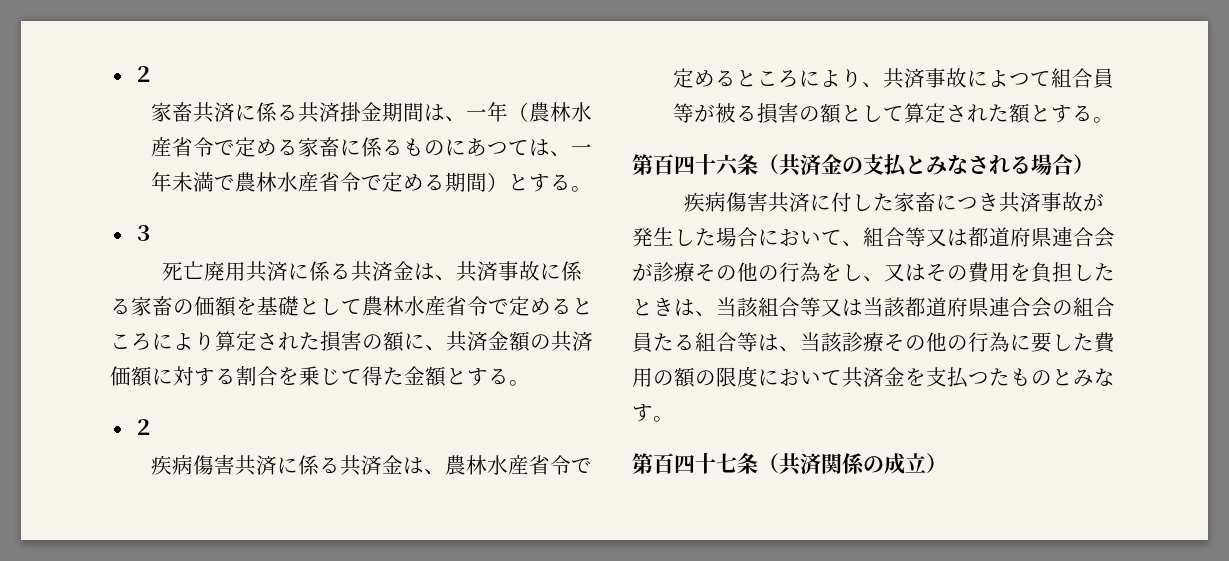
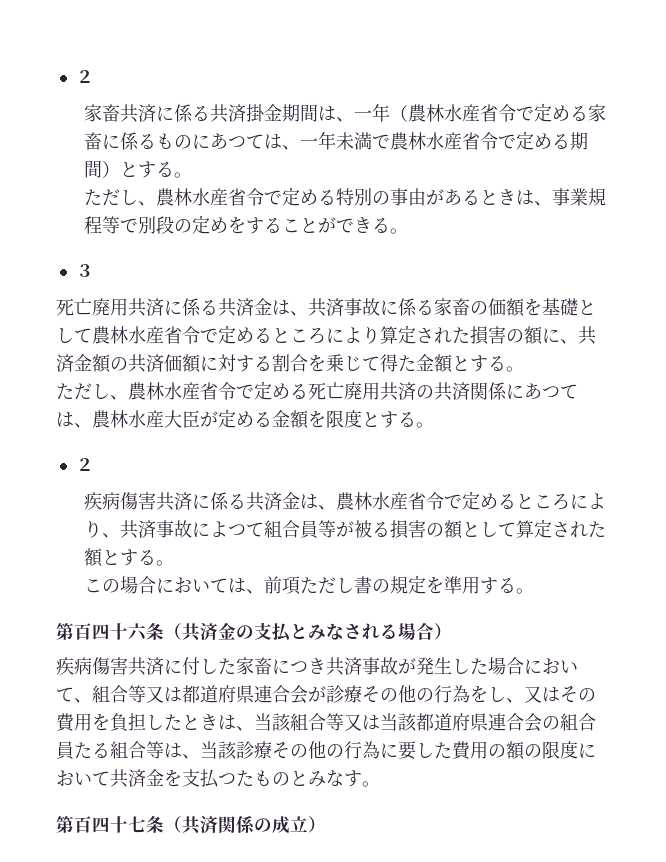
+ ただし、農林水産省令で定める特別の事由があるときは、事業規程等で別段の定めをすることができる。
+ ただし、農林水産省令で定める死亡廃用共済の共済関係にあつては、農林水産大臣が定める金額を限度とする。
+ この場合においては、前項ただし書の規定を準用する。

